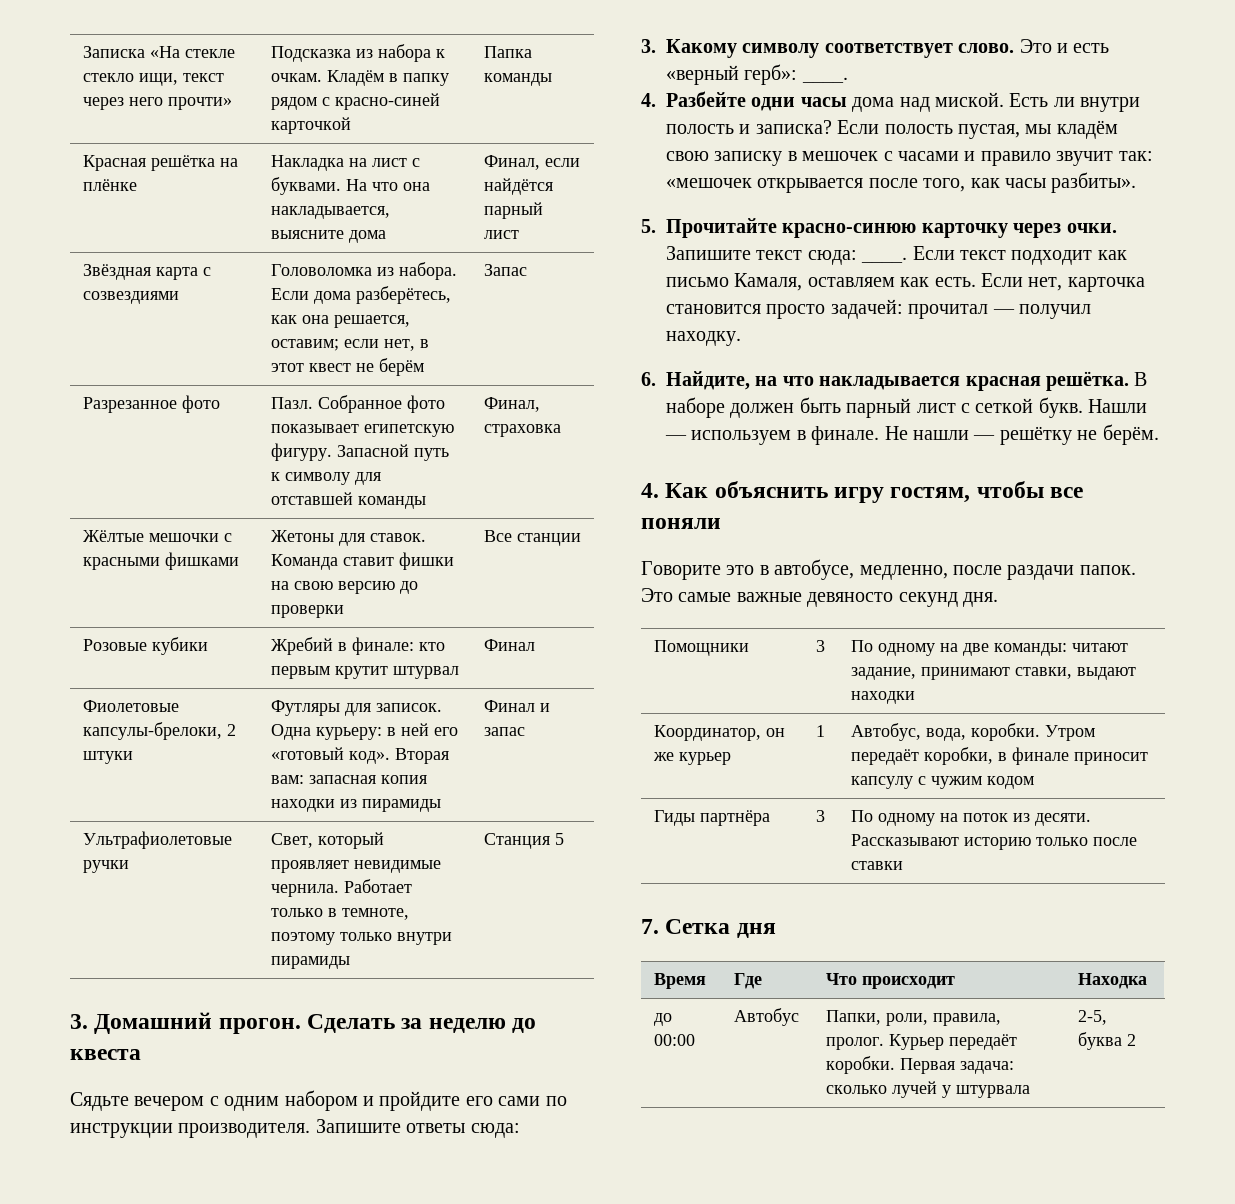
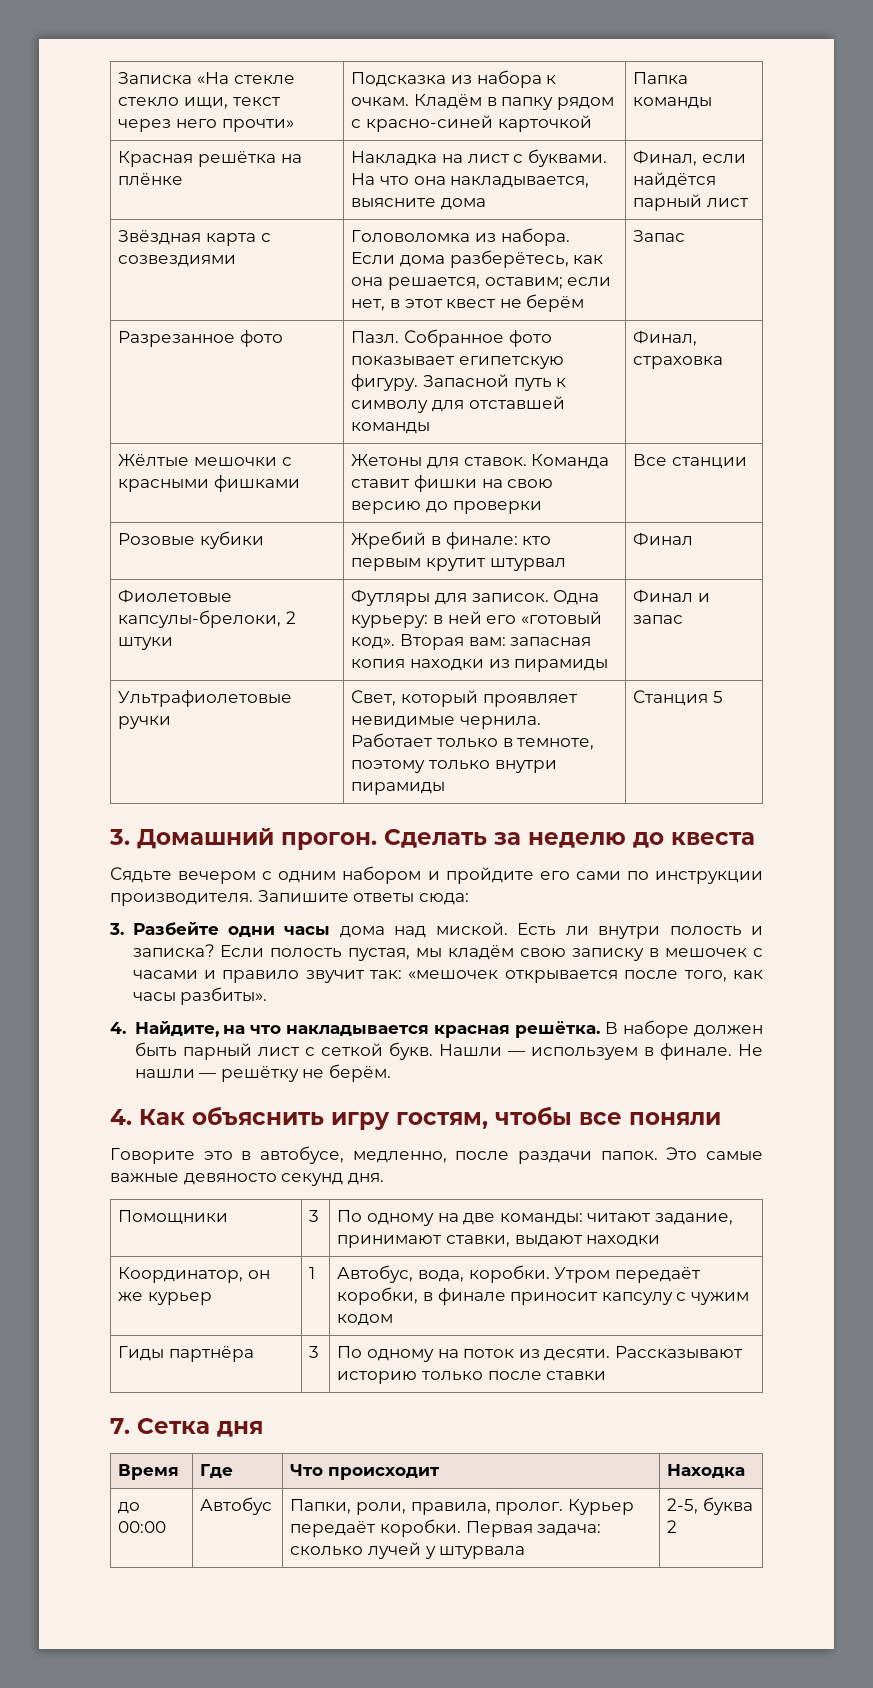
- 3. Какому символу соответствует слово. Это и есть «верный герб»: ____.
- 4. Разбейте одни часы дома над миской.
+ 3. Разбейте одни часы дома над миской.
- 5. Прочитайте красно-синюю карточку через очки. Запишите текст сюда: ____. Если текст подходит как письмо Камаля, оставляем как есть. Если нет, карточка становится просто задачей: прочитал — получил находку.
- 6. Найдите, на что накладывается красная решётка.
+ 4. Найдите, на что накладывается красная решётка.

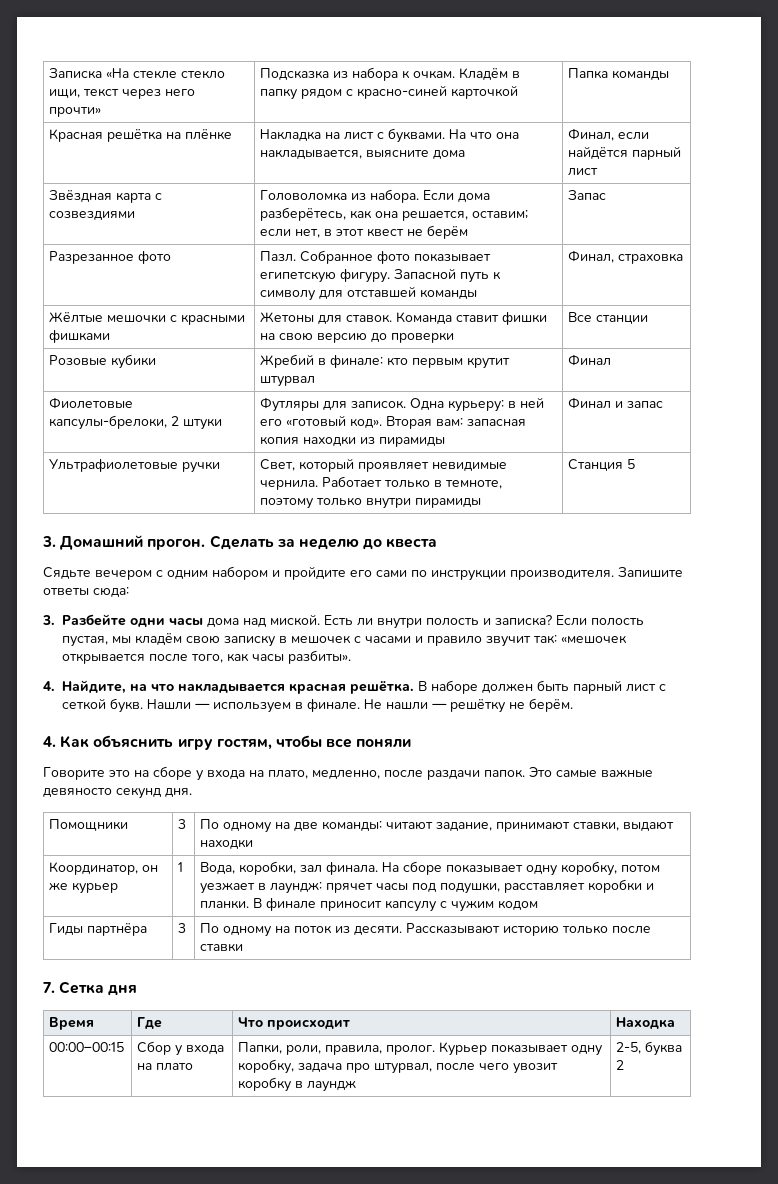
- Говорите это в автобусе, медленно, после раздачи папок.
+ Говорите это на сборе у входа на плато, медленно, после раздачи папок.
- Координатор, он же курьер | 1 | Автобус, вода, коробки. Утром передаёт коробки, в финале приносит капсулу с чужим кодом
+ Координатор, он же курьер | 1 | Вода, коробки, зал финала. На сборе показывает одну коробку, потом уезжает в лаундж: прячет часы под подушки, расставляет коробки и планки. В финале приносит капсулу с чужим кодом
- до 00:00 | Автобус | Папки, роли, правила, пролог. Курьер передаёт коробки. Первая задача: сколько лучей у штурвала | 2-5, буква 2
+ 00:00–00:15 | Сбор у входа на плато | Папки, роли, правила, пролог. Курьер показывает одну коробку, задача про штурвал, после чего увозит коробку в лаундж | 2-5, буква 2

